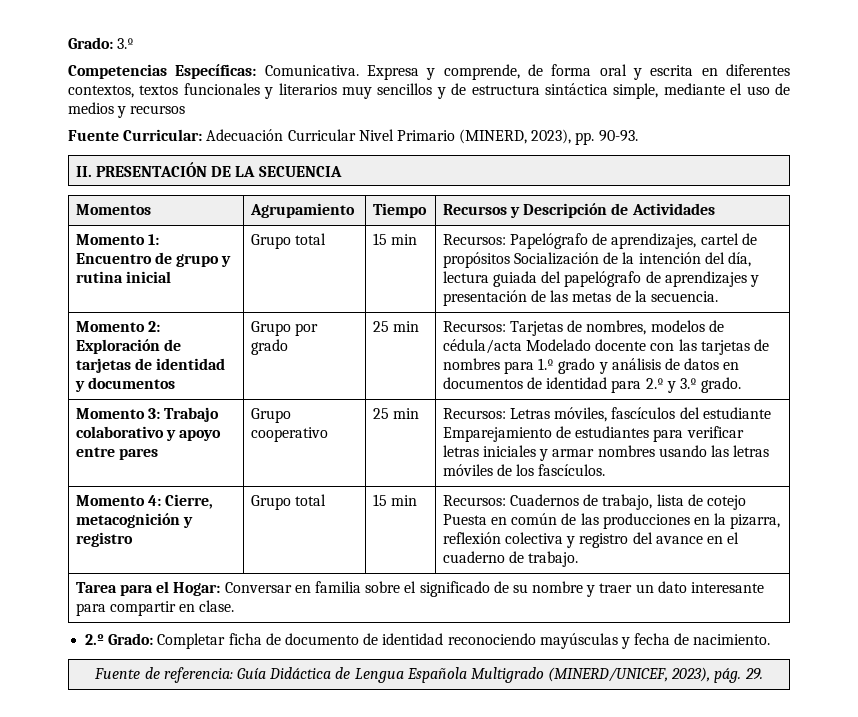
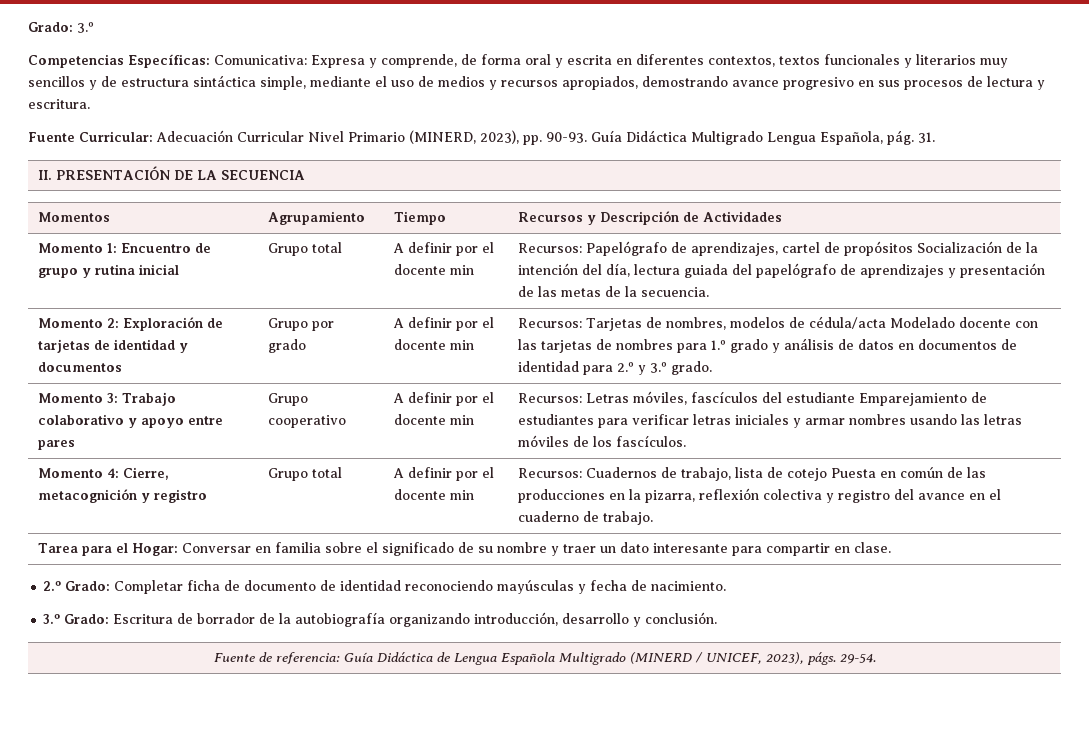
- Competencias Específicas: Comunicativa. Expresa y comprende, de forma oral y escrita en diferentes contextos, textos funcionales y literarios muy sencillos y de estructura sintáctica simple, mediante el uso de medios y recursos
+ Competencias Específicas: Comunicativa: Expresa y comprende, de forma oral y escrita en diferentes contextos, textos funcionales y literarios muy sencillos y de estructura sintáctica simple, mediante el uso de medios y recursos apropiados, demostrando avance progresivo en sus procesos de lectura y escritura.
+ Guía Didáctica Multigrado Lengua Española, pág. 31.
- Momento 1: Encuentro de grupo y rutina inicial | Grupo total | 15 min
+ Momento 1: Encuentro de grupo y rutina inicial | Grupo total | A definir por el docente min
- Grupo por grado | 25 min
+ Grupo por grado | A definir por el docente min
- Momento 3: Trabajo colaborativo y apoyo entre pares | Grupo cooperativo | 25 min | Recursos: Letras móviles, fascículos del estudiante Emparejamiento de estudiantes para verificar letras iniciales y armar nombres usando las letras móviles de los fascículos.
+ Momento 3: Trabajo colaborativo y apoyo entre pares | Grupo cooperativo | A definir por el docente min | Recursos: Letras móviles, fascículos del estudiante Emparejamiento de estudiantes para verificar letras iniciales y armar nombres usando las letras móviles de los fascículos.
- Momento 4: Cierre, metacognición y registro | Grupo total | 15 min
+ Momento 4: Cierre, metacognición y registro | Grupo total | A definir por el docente min
+ 3.º Grado: Escritura de borrador de la autobiografía organizando introducción, desarrollo y conclusión.
- Fuente de referencia: Guía Didáctica de Lengua Española Multigrado (MINERD/UNICEF, 2023), pág. 29.
+ Fuente de referencia: Guía Didáctica de Lengua Española Multigrado (MINERD / UNICEF, 2023), págs. 29-54.

